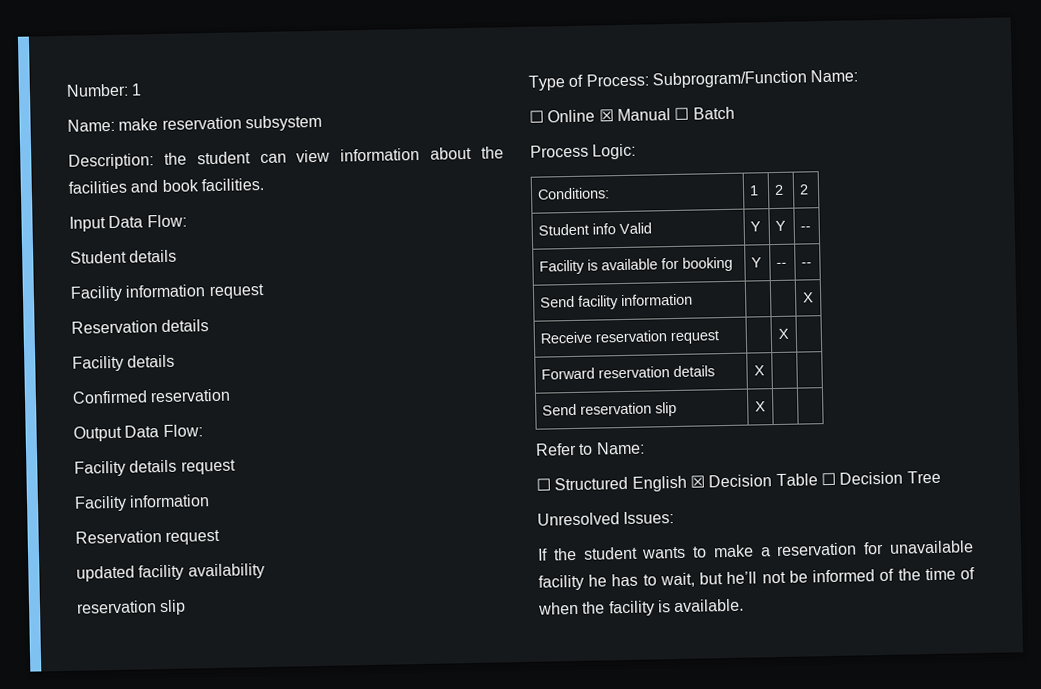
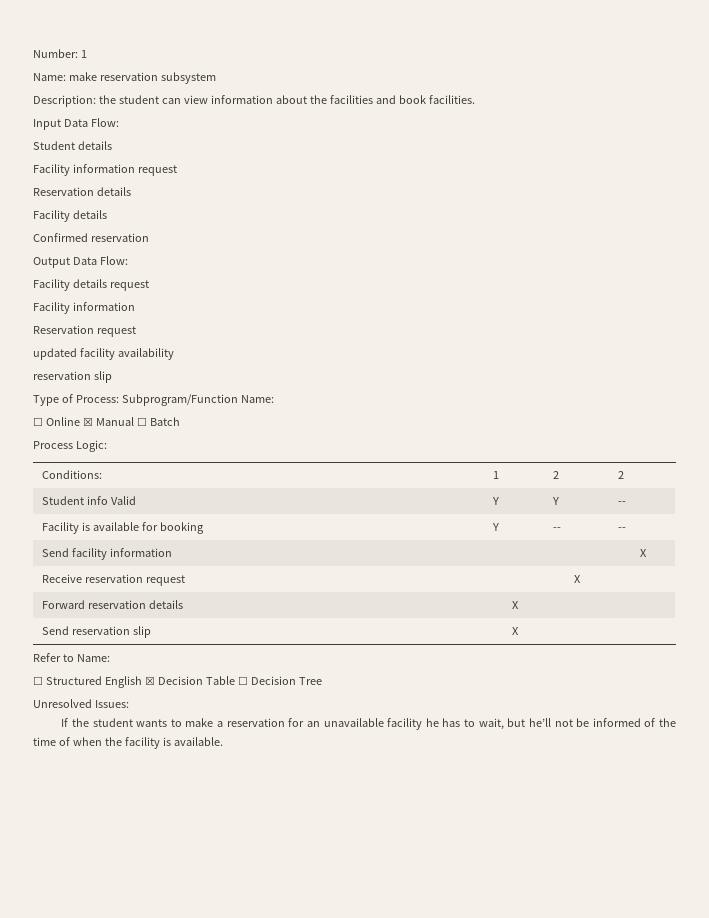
- If the student wants to make a reservation for unavailable facility he has to wait, but he’ll not be informed of the time of when the facility is available.
+ If the student wants to make a reservation for an unavailable facility he has to wait, but he’ll not be informed of the time of when the facility is available.

